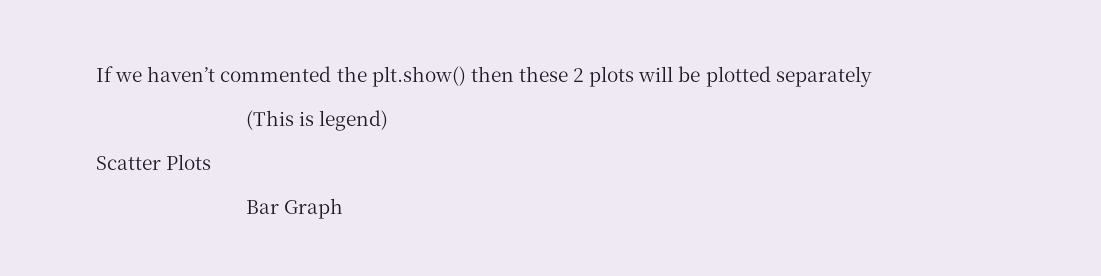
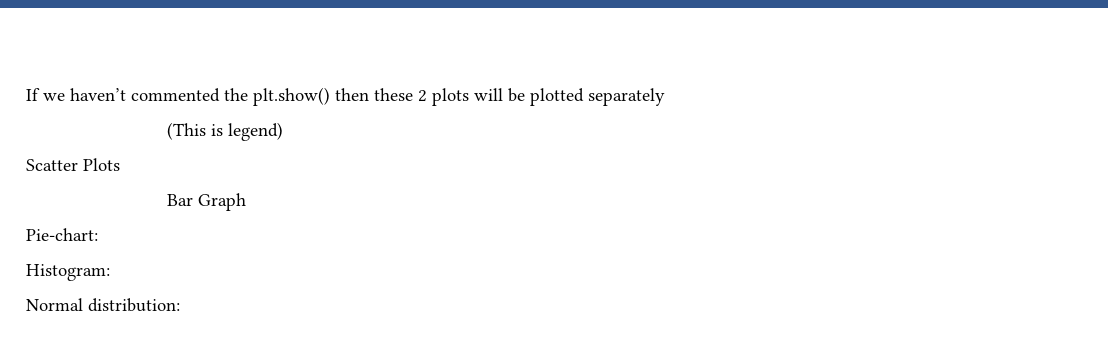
+ Pie-chart:
+ Histogram:
+ Normal distribution:

